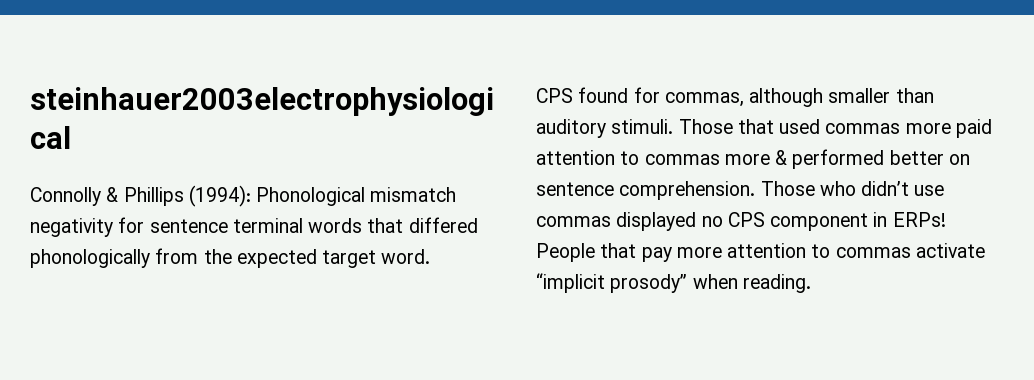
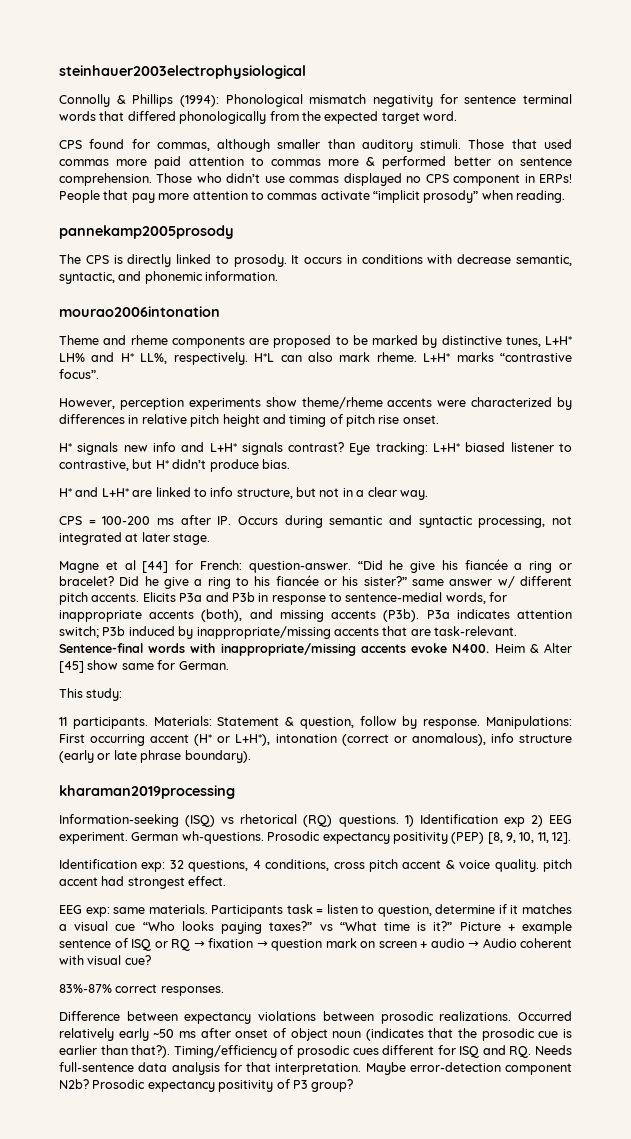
+ pannekamp2005prosody
+ The CPS is directly linked to prosody. It occurs in conditions with decrease semantic, syntactic, and phonemic information.
+ mourao2006intonation
+ Theme and rheme components are proposed to be marked by distinctive tunes, L+H* LH% and H* LL%, respectively. H*L can also mark rheme. L+H* marks “contrastive focus”.
+ However, perception experiments show theme/rheme accents were characterized by differences in relative pitch height and timing of pitch rise onset.
+ H* signals new info and L+H* signals contrast? Eye tracking: L+H* biased listener to contrastive, but H* didn’t produce bias.
+ H* and L+H* are linked to info structure, but not in a clear way.
+ CPS = 100-200 ms after IP. Occurs during semantic and syntactic processing, not integrated at later stage.
+ Magne et al [44] for French: question-answer. “Did he give his fiancée a ring or bracelet? Did he give a ring to his fiancée or his sister?” same answer w/ different pitch accents. Elicits P3a and P3b in response to sentence-medial words, for inappropriate accents (both), and missing accents (P3b). P3a indicates attention switch; P3b induced by inappropriate/missing accents that are task-relevant. Sentence-final words with inappropriate/missing accents evoke N400. Heim & Alter [45] show same for German.
+ This study:
+ 11 participants. Materials: Statement & question, follow by response. Manipulations: First occurring accent (H* or L+H*), intonation (correct or anomalous), info structure (early or late phrase boundary).
+ kharaman2019processing
+ Information-seeking (ISQ) vs rhetorical (RQ) questions. 1) Identification exp 2) EEG experiment. German wh-questions. Prosodic expectancy positivity (PEP) [8, 9, 10, 11, 12].
+ Identification exp: 32 questions, 4 conditions, cross pitch accent & voice quality. pitch accent had strongest effect.
+ EEG exp: same materials. Participants task = listen to question, determine if it matches a visual cue “Who looks paying taxes?” vs “What time is it?” Picture + example sentence of ISQ or RQ → fixation → question mark on screen + audio → Audio coherent with visual cue?
+ 83%-87% correct responses.
+ Difference between expectancy violations between prosodic realizations. Occurred relatively early ~50 ms after onset of object noun (indicates that the prosodic cue is earlier than that?). Timing/efficiency of prosodic cues different for ISQ and RQ. Needs full-sentence data analysis for that interpretation. Maybe error-detection component N2b? Prosodic expectancy positivity of P3 group?

